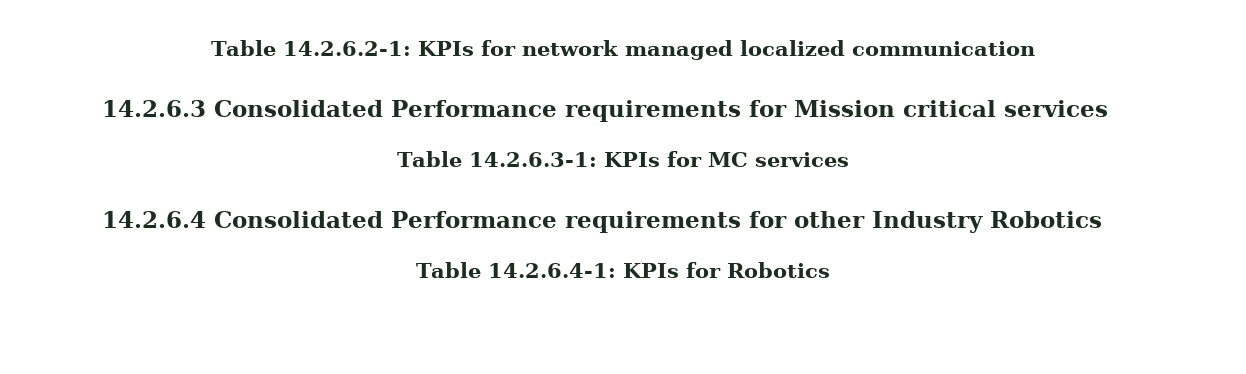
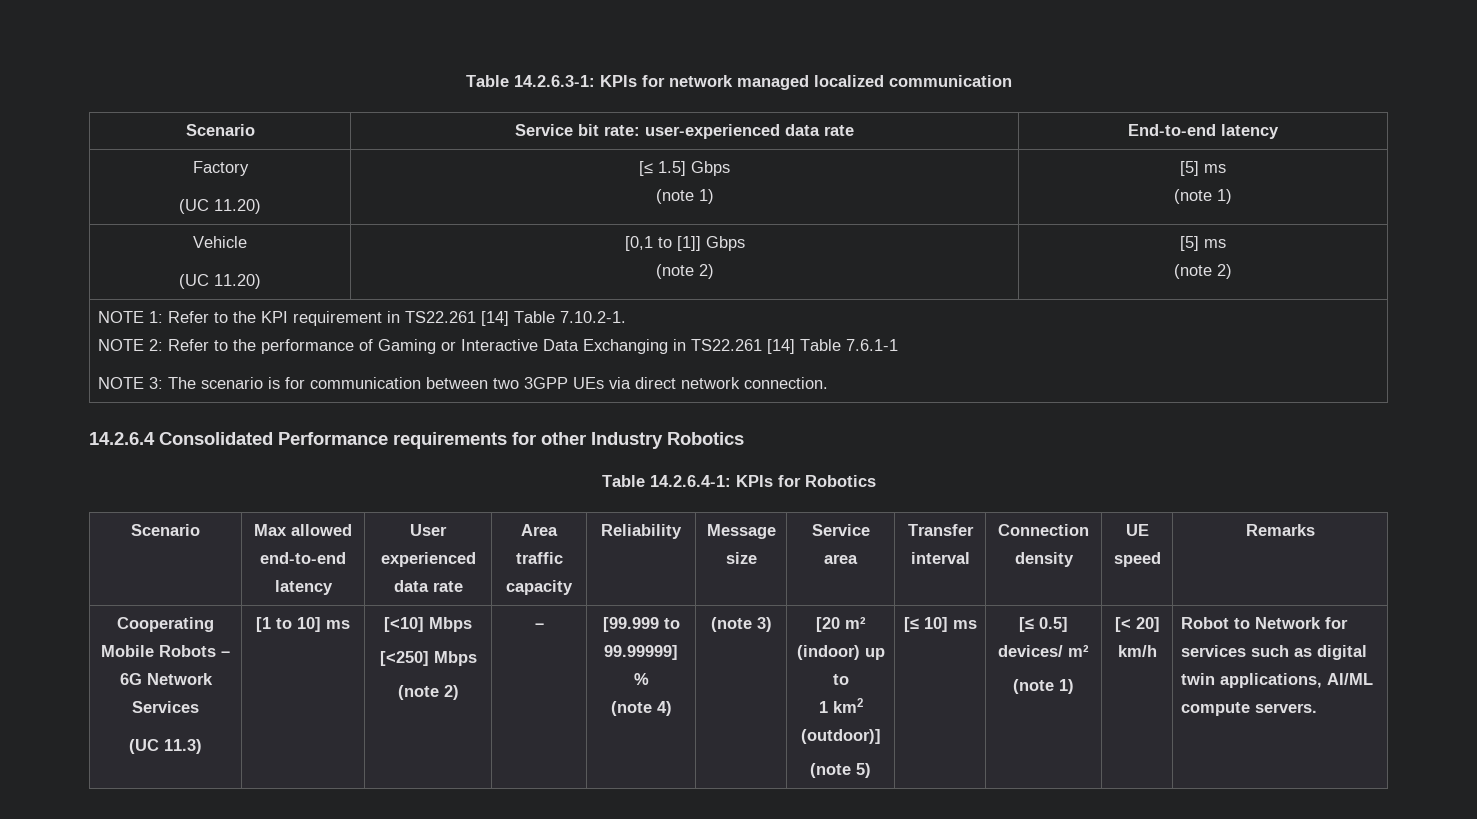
- Table 14.2.6.2-1: KPIs for network managed localized communication
+ Table 14.2.6.3-1: KPIs for network managed localized communication
- 14.2.6.3 Consolidated Performance requirements for Mission critical services
- Table 14.2.6.3-1: KPIs for MC services
+ Scenario | Service bit rate: user-experienced data rate | End-to-end latency
+ Factory
+ (UC 11.20) | [≤ 1.5] Gbps
+ (note 1) | [5] ms
+ (note 1)
+ Vehicle
+ (UC 11.20) | [0,1 to [1]] Gbps
+ (note 2) | [5] ms
+ (note 2)
+ NOTE 1: Refer to the KPI requirement in TS22.261 [14] Table 7.10.2-1.
+ NOTE 2: Refer to the performance of Gaming or Interactive Data Exchanging in TS22.261 [14] Table 7.6.1-1
+ NOTE 3: The scenario is for communication between two 3GPP UEs via direct network connection.
+ Scenario | Max allowed end-to-end latency | User experienced data rate | Area traffic capacity | Reliability | Message size | Service area | Transfer interval | Connection density | UE speed | Remarks
+ Cooperating Mobile Robots – 6G Network Services
+ (UC 11.3) | [1 to 10] ms | [<10] Mbps
+ [<250] Mbps
+ (note 2) | – | [99.999 to 99.99999] %
+ (note 4) | (note 3) | [20 m² (indoor) up to
+ 1 km2 (outdoor)]
+ (note 5) | [≤ 10] ms | [≤ 0.5] devices/ m²
+ (note 1) | [< 20] km/h | Robot to Network for services such as digital twin applications, AI/ML compute servers.

